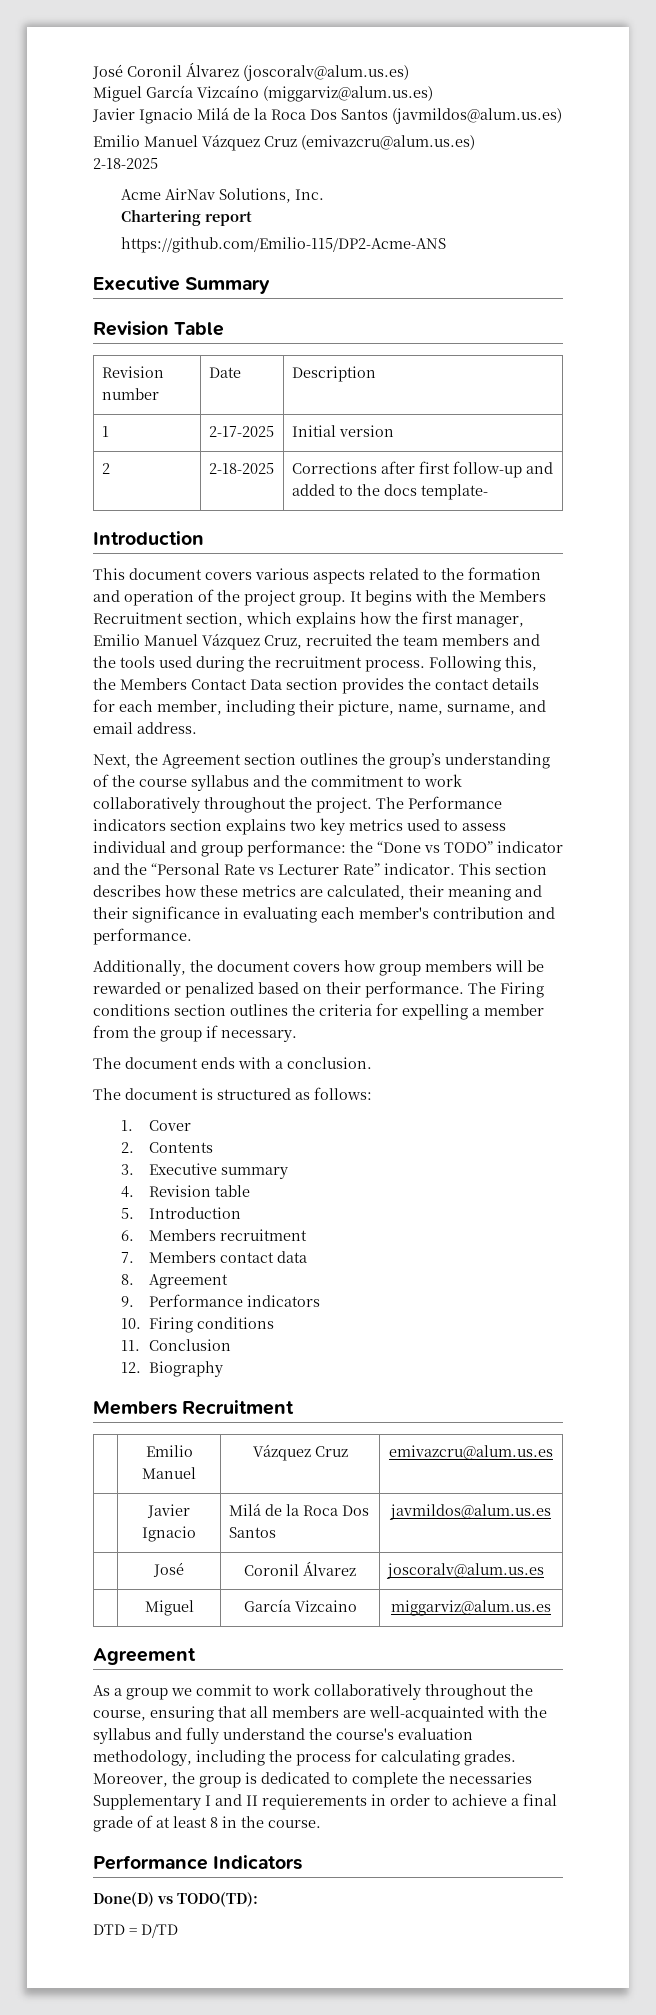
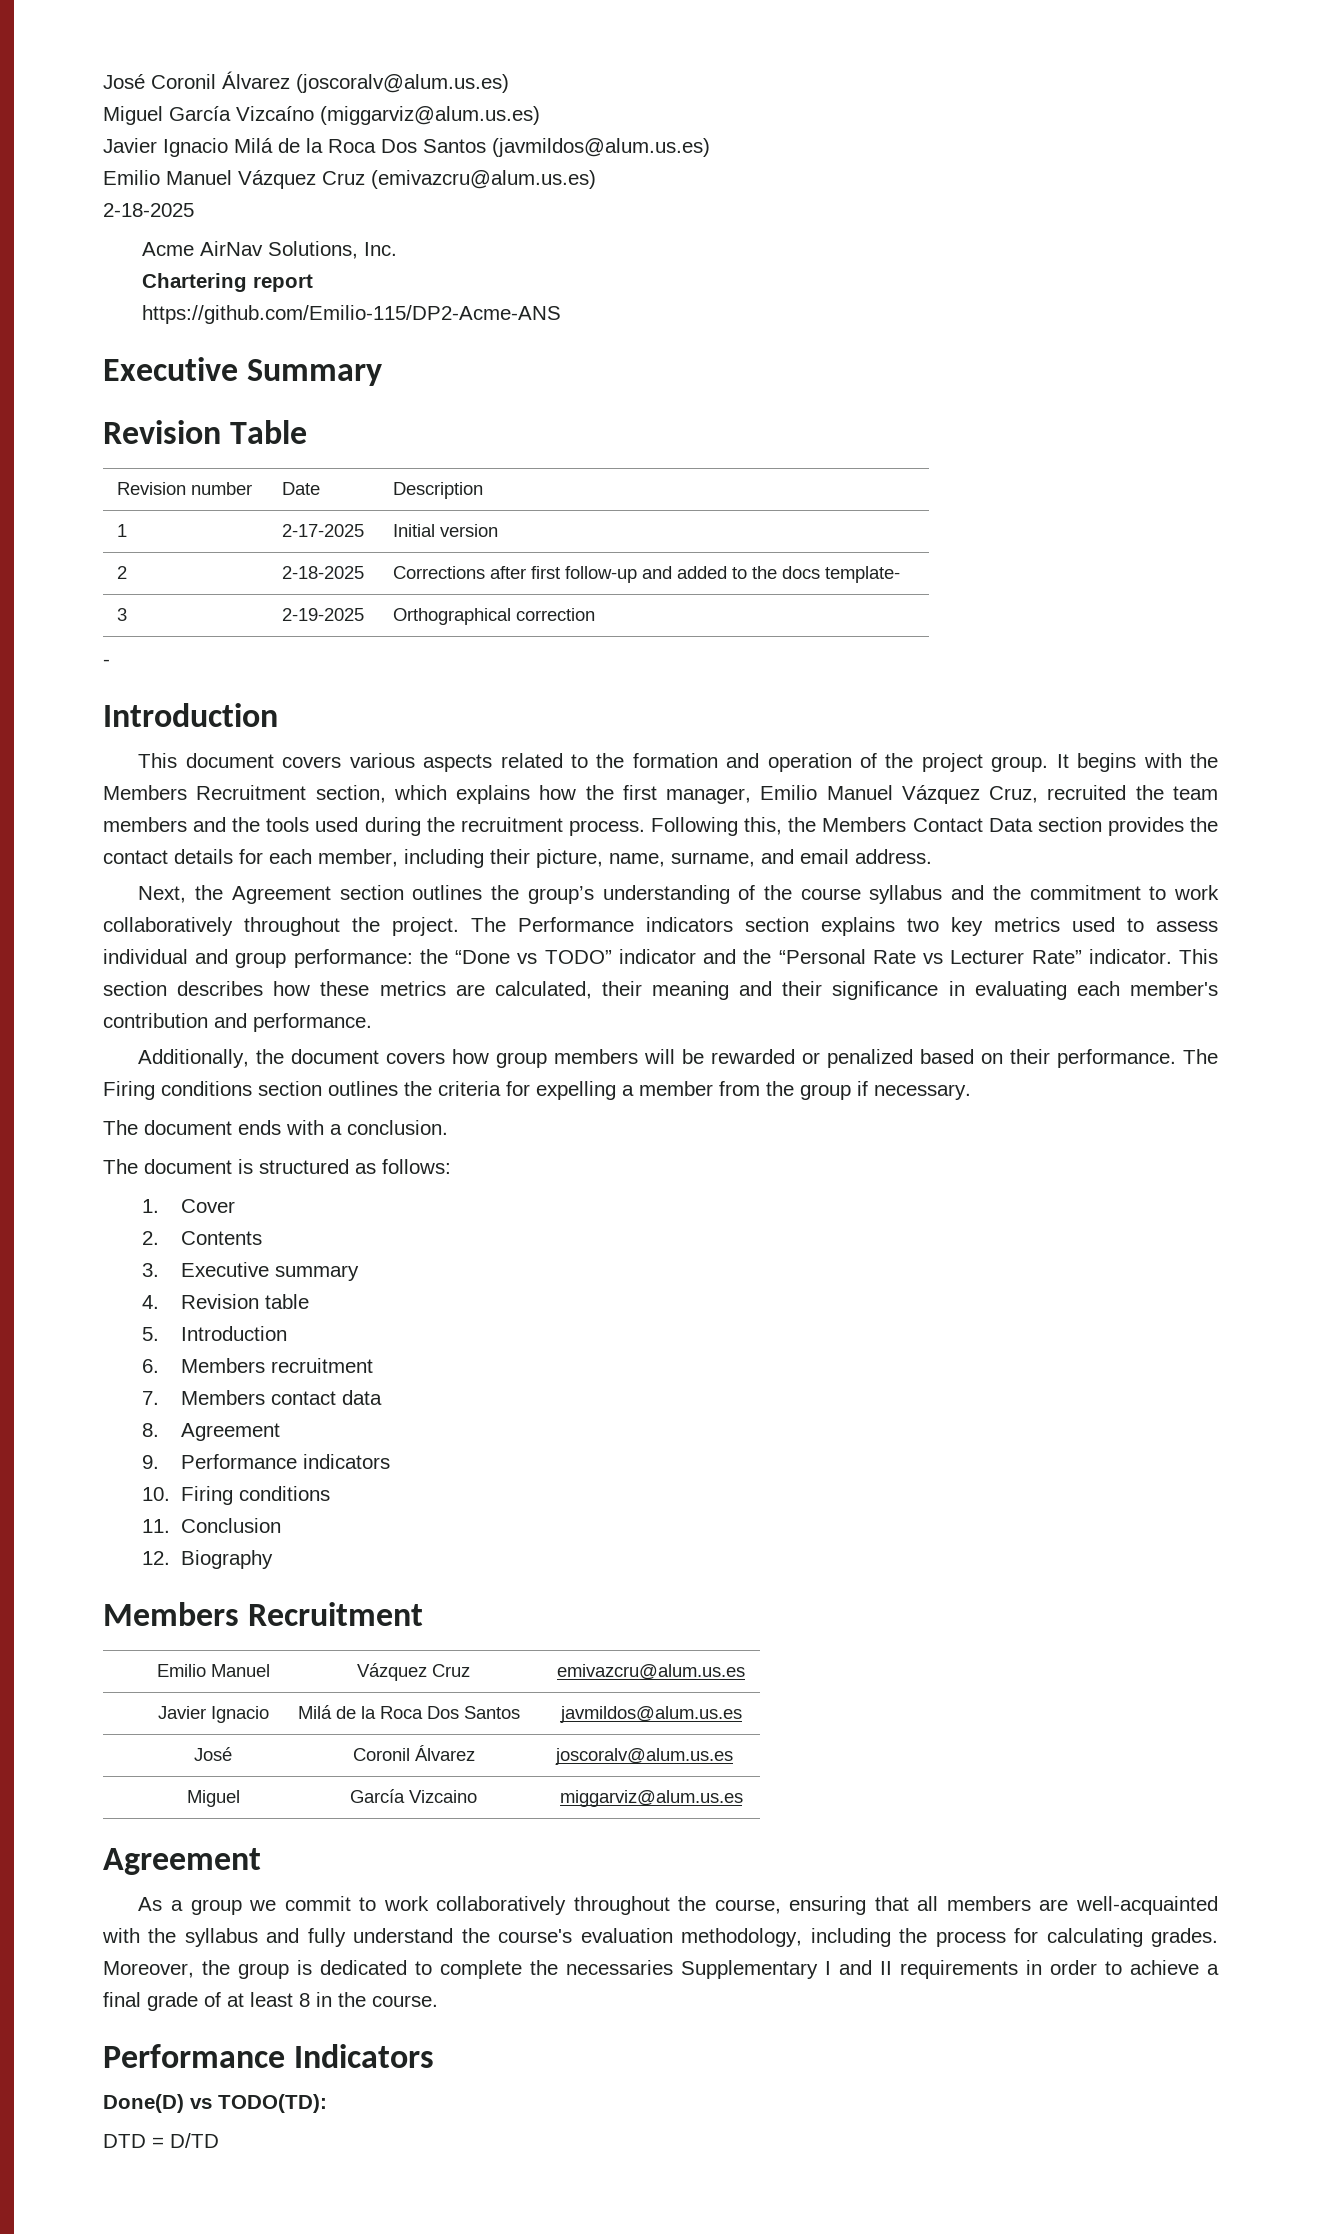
+ 3 | 2-19-2025 | Orthographical correction
+ -
- Moreover, the group is dedicated to complete the necessaries Supplementary I and II requierements in order to achieve a final grade of at least 8 in the course.
+ Moreover, the group is dedicated to complete the necessaries Supplementary I and II requirements in order to achieve a final grade of at least 8 in the course.

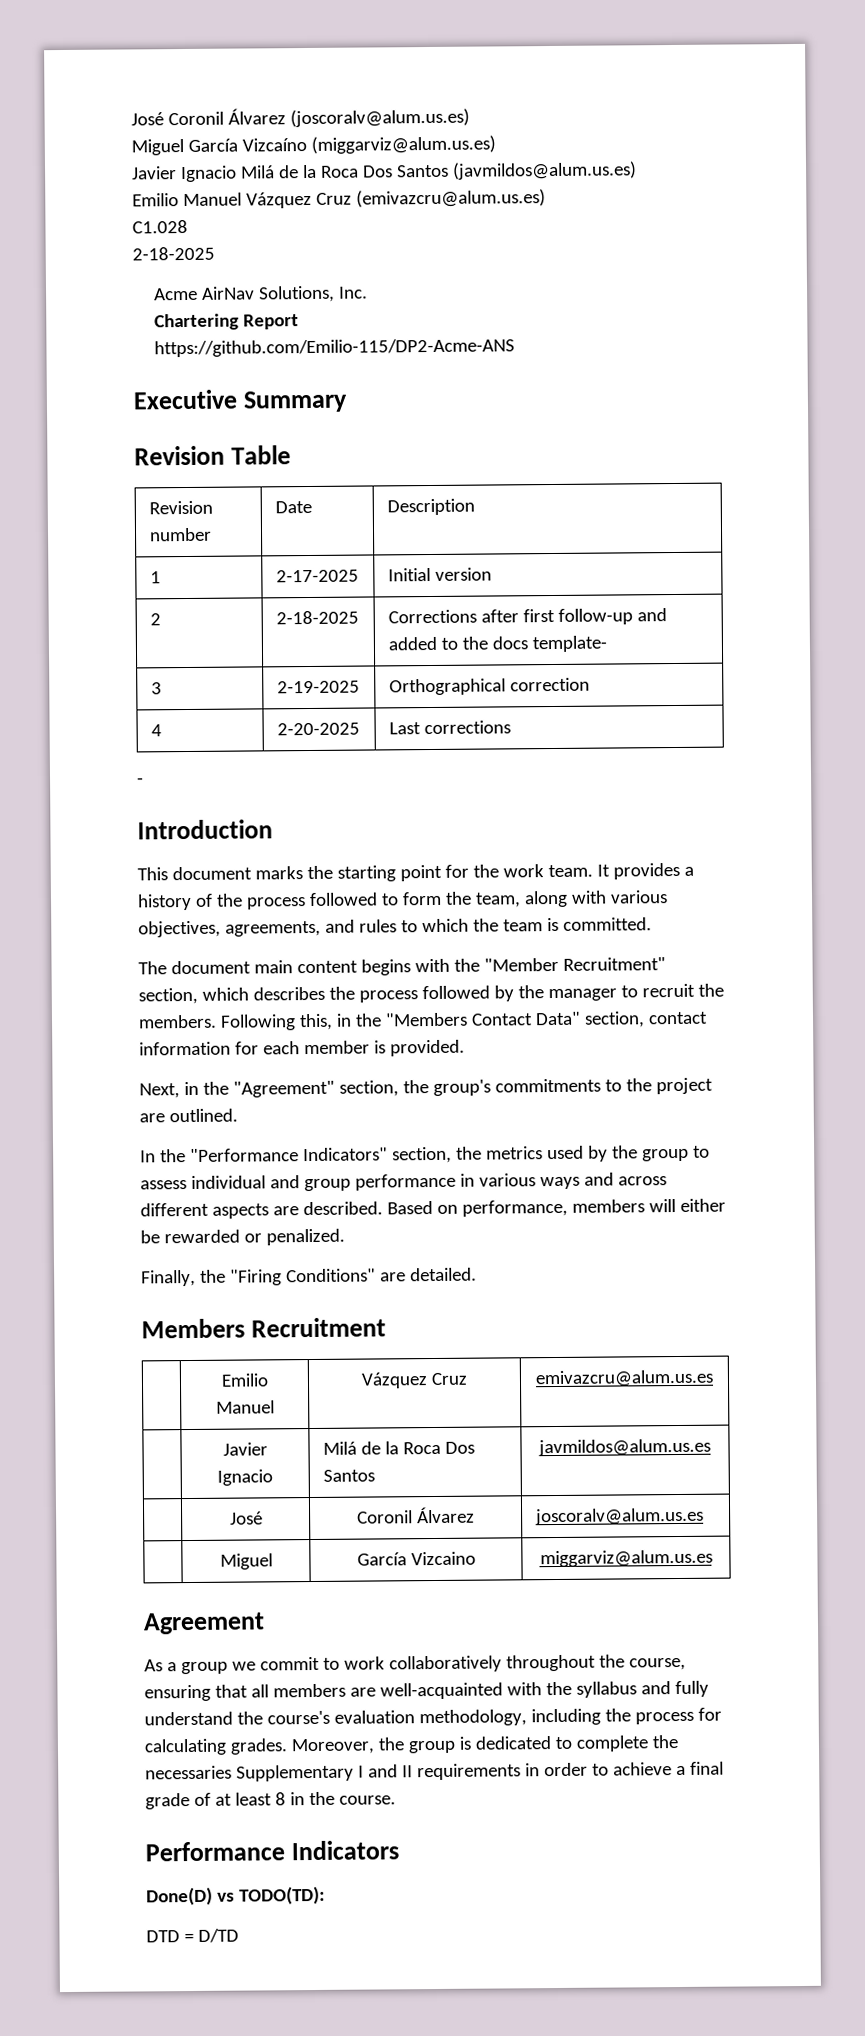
+ C1.028
- Chartering report
+ Chartering Report
+ 4 | 2-20-2025 | Last corrections
- This document covers various aspects related to the formation and operation of the project group. It begins with the Members Recruitment section, which explains how the first manager, Emilio Manuel Vázquez Cruz, recruited the team members and the tools used during the recruitment process. Following this, the Members Contact Data section provides the contact details for each member, including their picture, name, surname, and email address.
- Next, the Agreement section outlines the group’s understanding of the course syllabus and the commitment to work collaboratively throughout the project. The Performance indicators section explains two key metrics used to assess individual and group performance: the “Done vs TODO” indicator and the “Personal Rate vs Lecturer Rate” indicator. This section describes how these metrics are calculated, their meaning and their significance in evaluating each member's contribution and performance.
- Additionally, the document covers how group members will be rewarded or penalized based on their performance. The Firing conditions section outlines the criteria for expelling a member from the group if necessary.
- The document ends with a conclusion.
- The document is structured as follows:
- 1. Cover
- 2. Contents
- 3. Executive summary
- 4. Revision table
- 5. Introduction
- 6. Members recruitment
- 7. Members contact data
- 8. Agreement
- 9. Performance indicators
- 10. Firing conditions
- 11. Conclusion
- 12. Biography
+ This document marks the starting point for the work team. It provides a history of the process followed to form the team, along with various objectives, agreements, and rules to which the team is committed.
+ The document main content begins with the "Member Recruitment" section, which describes the process followed by the manager to recruit the members. Following this, in the "Members Contact Data" section, contact information for each member is provided.
+ Next, in the "Agreement" section, the group's commitments to the project are outlined.
+ In the "Performance Indicators" section, the metrics used by the group to assess individual and group performance in various ways and across different aspects are described. Based on performance, members will either be rewarded or penalized.
+ Finally, the "Firing Conditions" are detailed.

